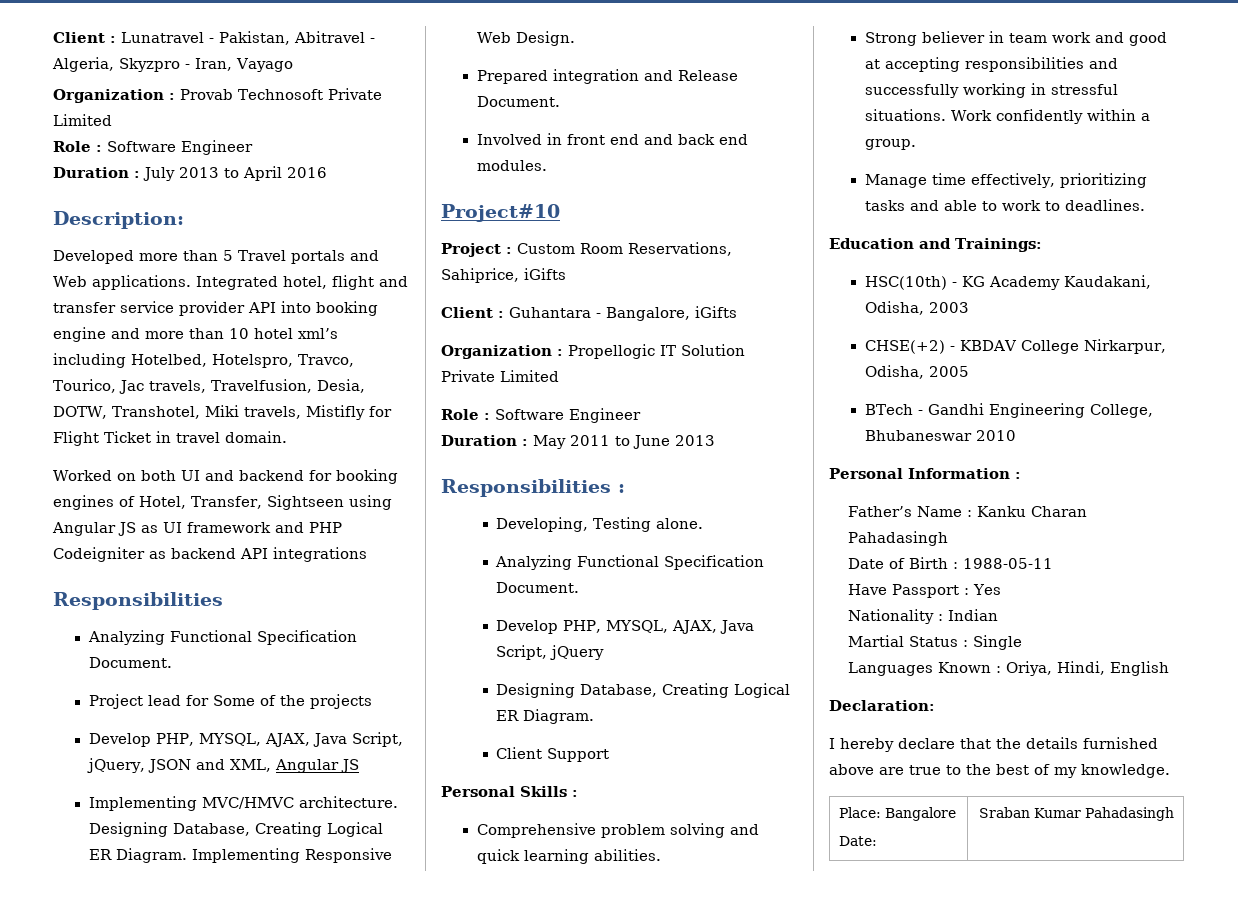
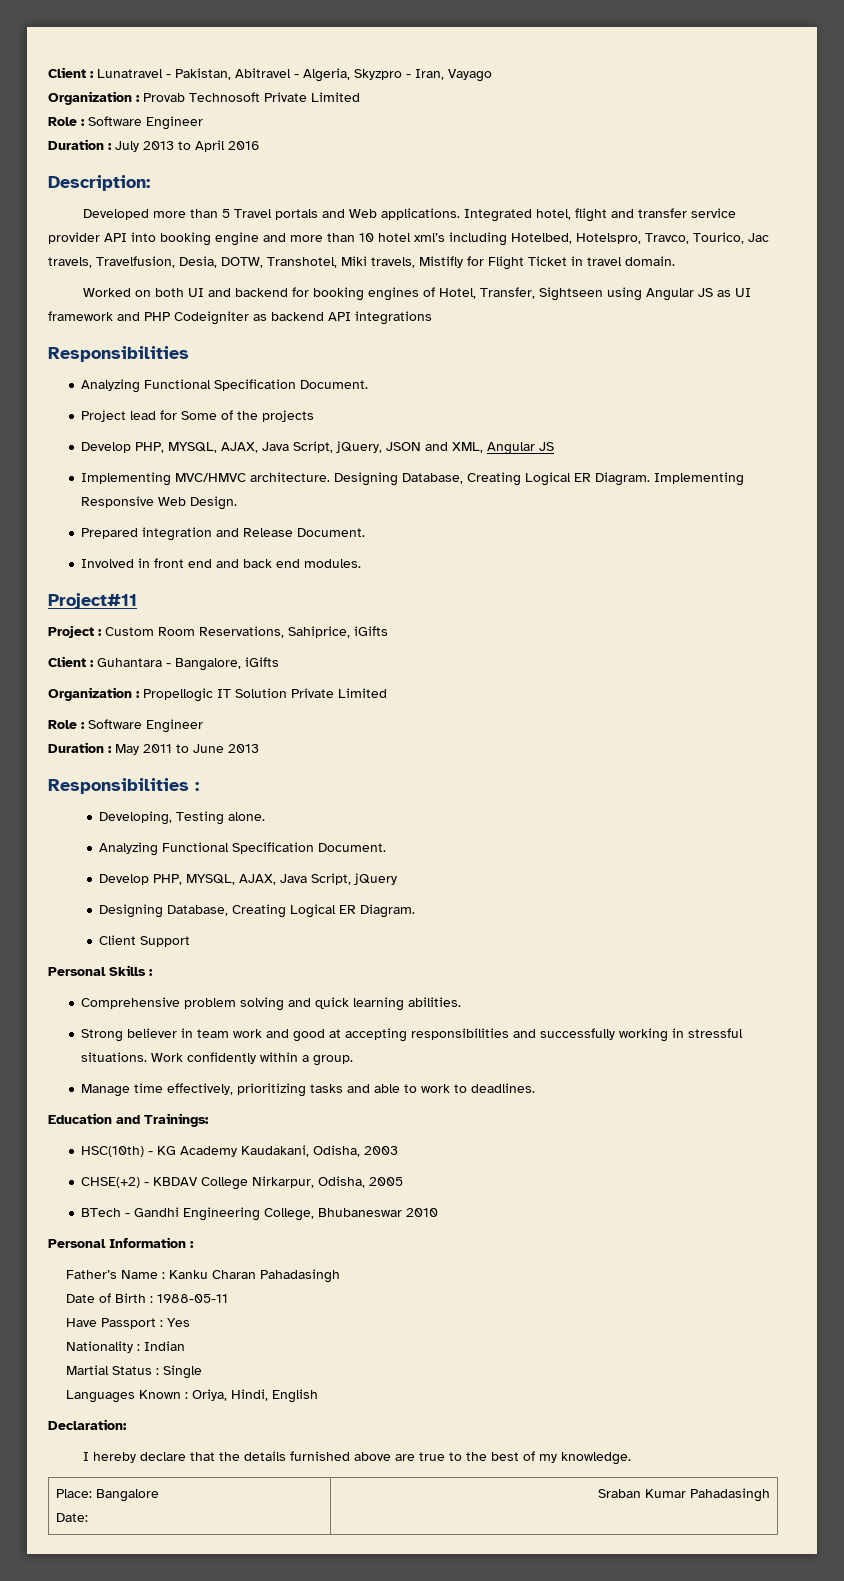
- Project#10
+ Project#11

